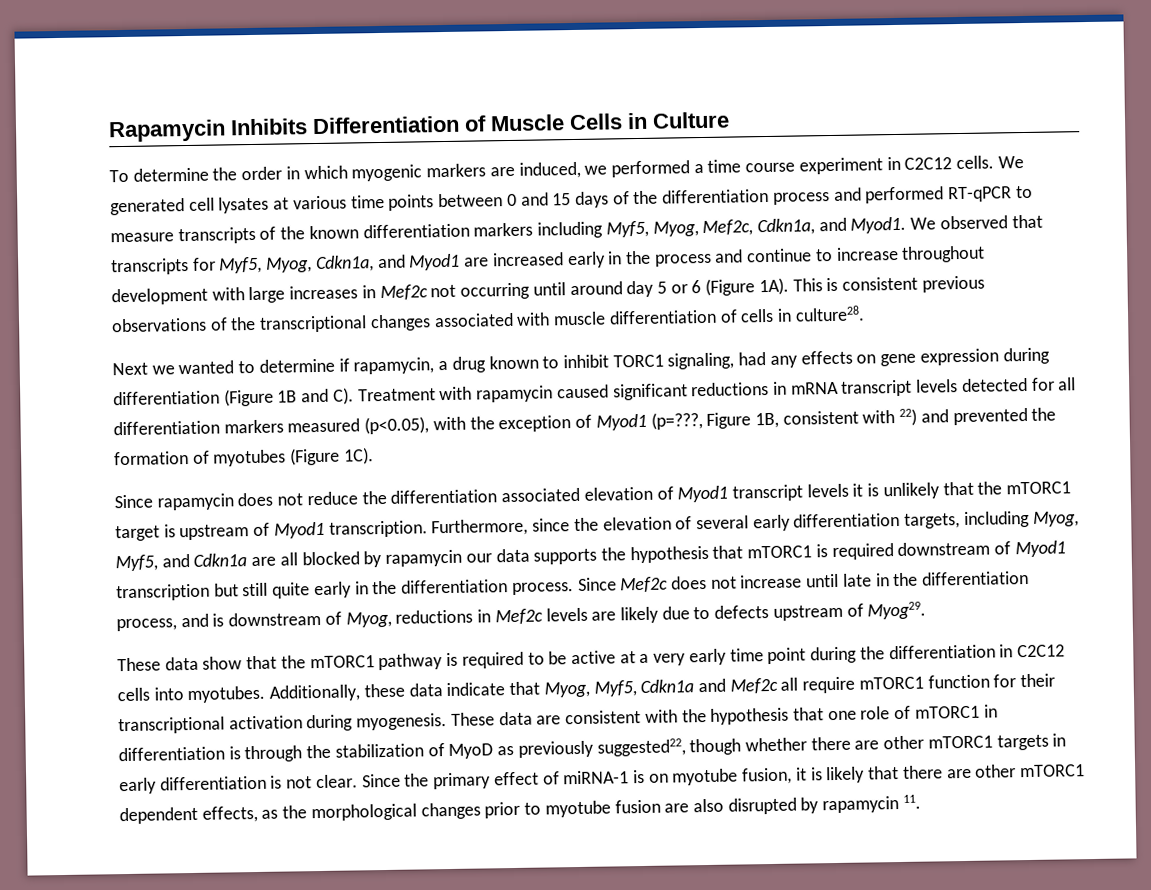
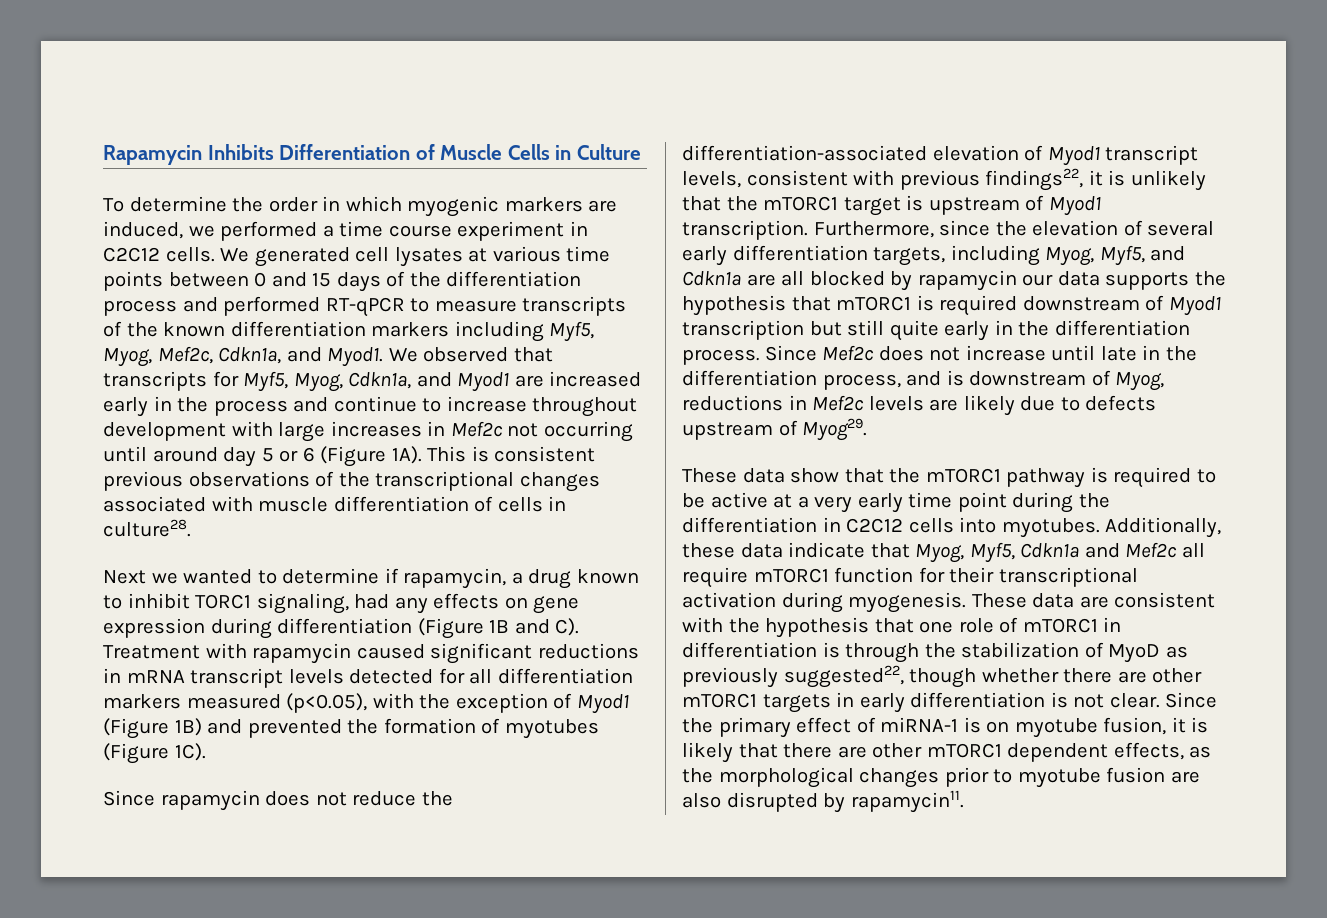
- Next we wanted to determine if rapamycin, a drug known to inhibit TORC1 signaling, had any effects on gene expression during differentiation (Figure 1B and C). Treatment with rapamycin caused significant reductions in mRNA transcript levels detected for all differentiation markers measured (p<0.05), with the exception of Myod1 (p=???, Figure 1B, consistent with 22) and prevented the formation of myotubes (Figure 1C).
+ Next we wanted to determine if rapamycin, a drug known to inhibit TORC1 signaling, had any effects on gene expression during differentiation (Figure 1B and C). Treatment with rapamycin caused significant reductions in mRNA transcript levels detected for all differentiation markers measured (p<0.05), with the exception of Myod1 (Figure 1B) and prevented the formation of myotubes (Figure 1C).
- Since rapamycin does not reduce the differentiation associated elevation of Myod1 transcript levels it is unlikely that the mTORC1 target is upstream of Myod1 transcription.
+ Since rapamycin does not reduce the differentiation-associated elevation of Myod1 transcript levels, consistent with previous findings22, it is unlikely that the mTORC1 target is upstream of Myod1 transcription.
- Since the primary effect of miRNA-1 is on myotube fusion, it is likely that there are other mTORC1 dependent effects, as the morphological changes prior to myotube fusion are also disrupted by rapamycin 11.
+ Since the primary effect of miRNA-1 is on myotube fusion, it is likely that there are other mTORC1 dependent effects, as the morphological changes prior to myotube fusion are also disrupted by rapamycin11.

